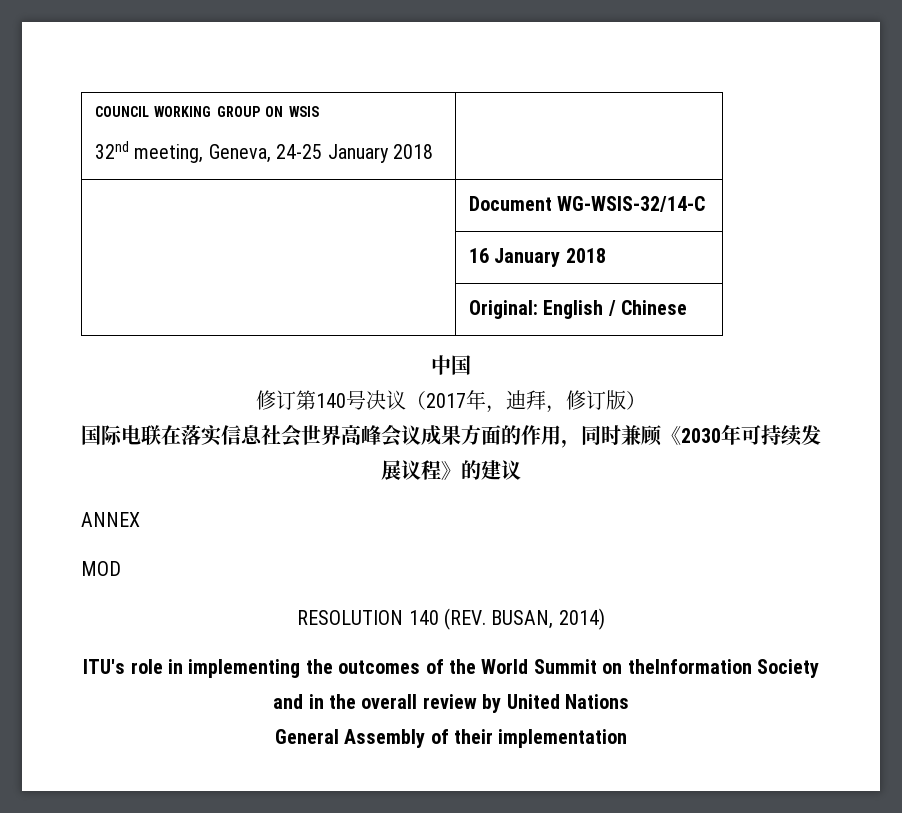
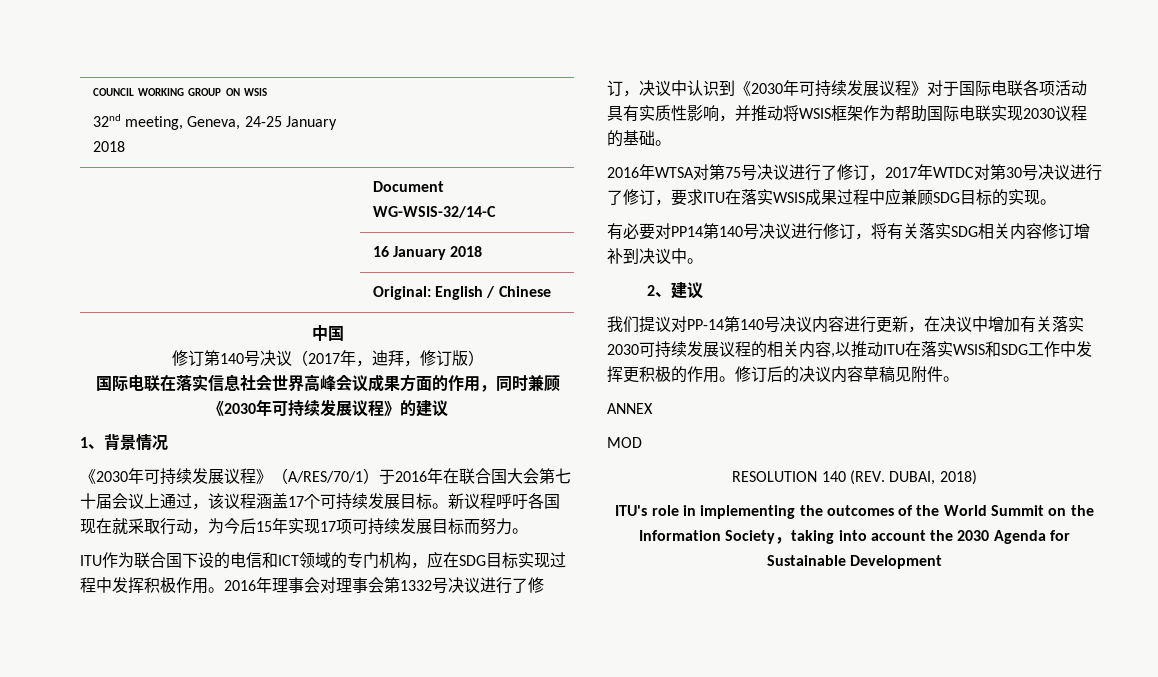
+ 1、背景情况
+ 《2030年可持续发展议程》（A/RES/70/1）于2016年在联合国大会第七十届会议上通过，该议程涵盖17个可持续发展目标。新议程呼吁各国现在就采取行动，为今后15年实现17项可持续发展目标而努力。
+ ITU作为联合国下设的电信和ICT领域的专门机构，应在SDG目标实现过程中发挥积极作用。2016年理事会对理事会第1332号决议进行了修订，决议中认识到《2030年可持续发展议程》对于国际电联各项活动具有实质性影响，并推动将WSIS框架作为帮助国际电联实现2030议程的基础。
+ 2016年WTSA对第75号决议进行了修订，2017年WTDC对第30号决议进行了修订，要求ITU在落实WSIS成果过程中应兼顾SDG目标的实现。
+ 有必要对PP14第140号决议进行修订，将有关落实SDG相关内容修订增补到决议中。
+ 2、建议
+ 我们提议对PP-14第140号决议内容进行更新，在决议中增加有关落实2030可持续发展议程的相关内容,以推动ITU在落实WSIS和SDG工作中发挥更积极的作用。修订后的决议内容草稿见附件。
- RESOLUTION 140 (REV. BUSAN, 2014)
+ RESOLUTION 140 (REV. DUBAI, 2018)
- ITU's role in implementing the outcomes of the World Summit on theInformation Society and in the overall review by United Nations
- General Assembly of their implementation
+ ITU's role in implementing the outcomes of the World Summit on the Information Society，taking into account the 2030 Agenda for Sustainable Development

